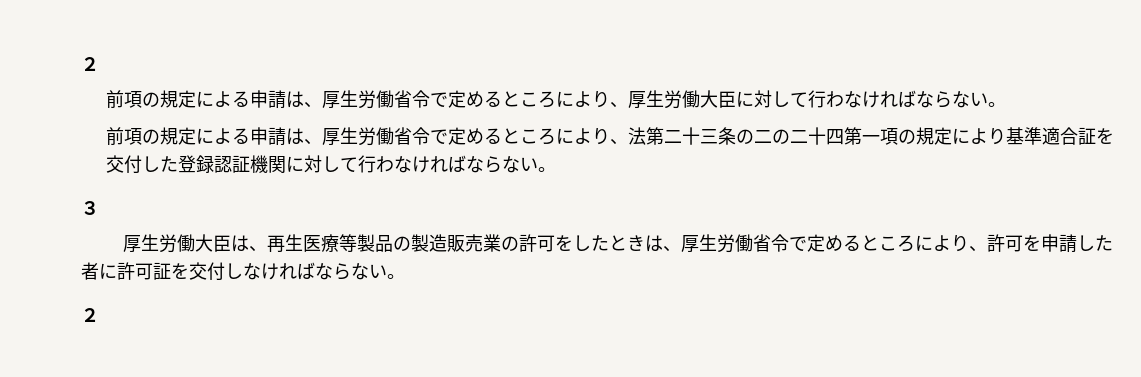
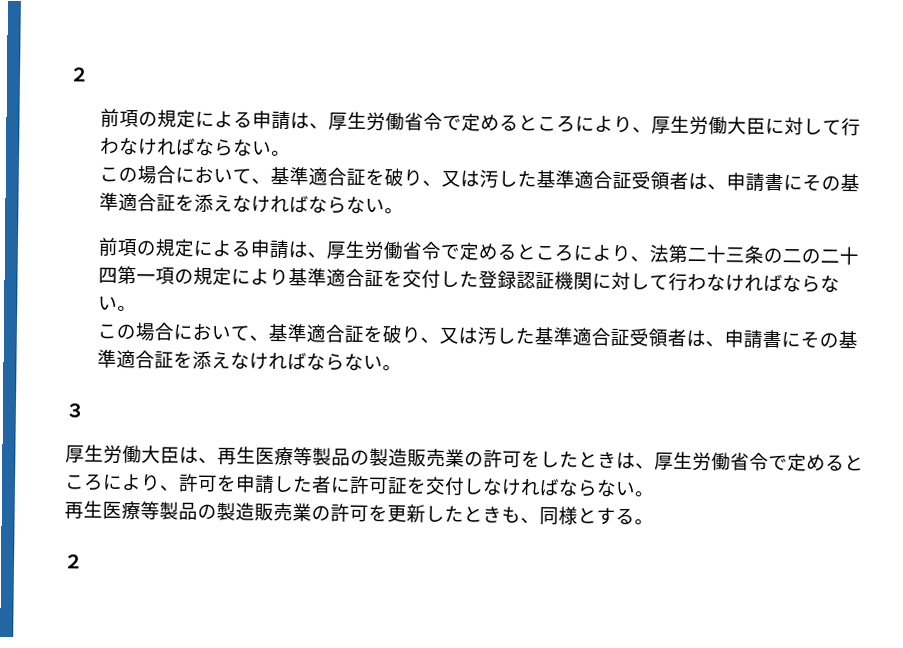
  前項の規定による申請は、厚生労働省令で定めるところにより、厚生労働大臣に対して行わなければならない。
+ この場合において、基準適合証を破り、又は汚した基準適合証受領者は、申請書にその基準適合証を添えなければならない。
  前項の規定による申請は、厚生労働省令で定めるところにより、法第二十三条の二の二十四第一項の規定により基準適合証を交付した登録認証機関に対して行わなければならない。
+ この場合において、基準適合証を破り、又は汚した基準適合証受領者は、申請書にその基準適合証を添えなければならない。
+ 再生医療等製品の製造販売業の許可を更新したときも、同様とする。

